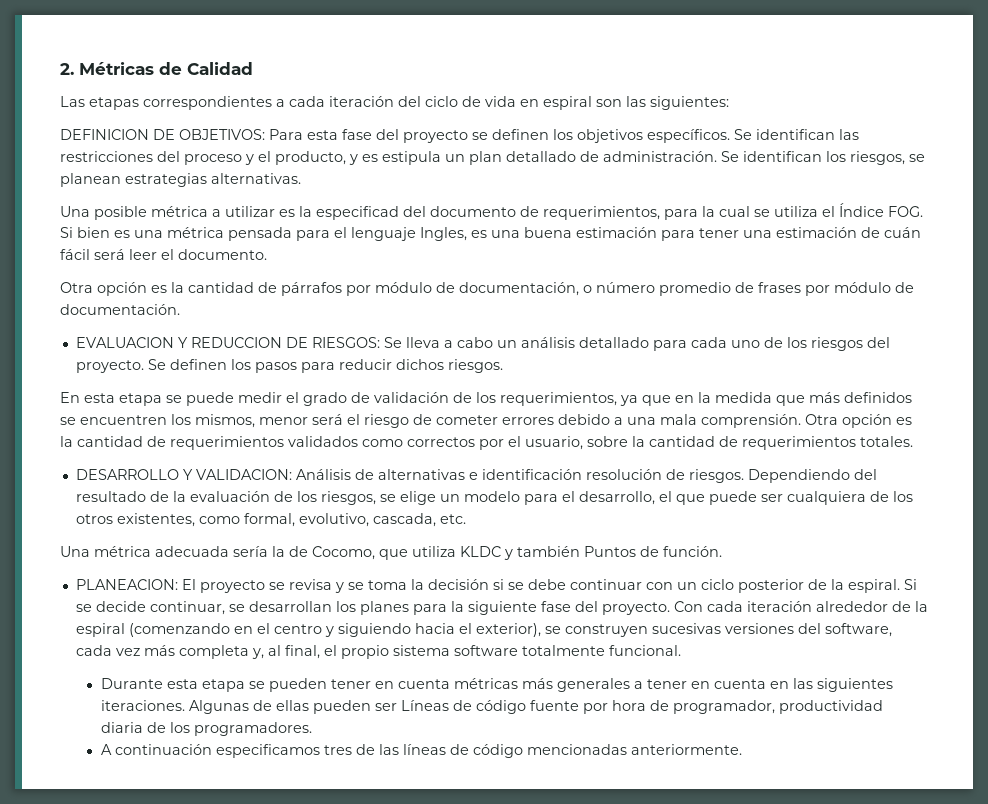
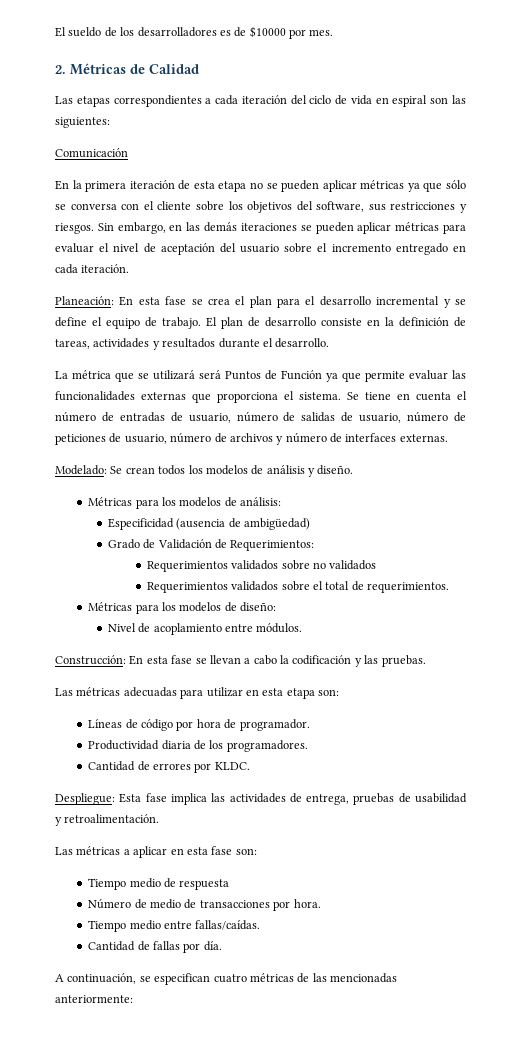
+ El sueldo de los desarrolladores es de $10000 por mes.
- DEFINICION DE OBJETIVOS: Para esta fase del proyecto se definen los objetivos específicos. Se identifican las restricciones del proceso y el producto, y es estipula un plan detallado de administración. Se identifican los riesgos, se planean estrategias alternativas.
- Una posible métrica a utilizar es la especificad del documento de requerimientos, para la cual se utiliza el Índice FOG. Si bien es una métrica pensada para el lenguaje Ingles, es una buena estimación para tener una estimación de cuán fácil será leer el documento.
- Otra opción es la cantidad de párrafos por módulo de documentación, o número promedio de frases por módulo de documentación.
- EVALUACION Y REDUCCION DE RIESGOS: Se lleva a cabo un análisis detallado para cada uno de los riesgos del proyecto. Se definen los pasos para reducir dichos riesgos.
- En esta etapa se puede medir el grado de validación de los requerimientos, ya que en la medida que más definidos se encuentren los mismos, menor será el riesgo de cometer errores debido a una mala comprensión. Otra opción es la cantidad de requerimientos validados como correctos por el usuario, sobre la cantidad de requerimientos totales.
- DESARROLLO Y VALIDACION: Análisis de alternativas e identificación resolución de riesgos. Dependiendo del resultado de la evaluación de los riesgos, se elige un modelo para el desarrollo, el que puede ser cualquiera de los otros existentes, como formal, evolutivo, cascada, etc.
- Una métrica adecuada sería la de Cocomo, que utiliza KLDC y también Puntos de función.
- PLANEACION: El proyecto se revisa y se toma la decisión si se debe continuar con un ciclo posterior de la espiral. Si se decide continuar, se desarrollan los planes para la siguiente fase del proyecto. Con cada iteración alrededor de la espiral (comenzando en el centro y siguiendo hacia el exterior), se construyen sucesivas versiones del software, cada vez más completa y, al final, el propio sistema software totalmente funcional.
- Durante esta etapa se pueden tener en cuenta métricas más generales a tener en cuenta en las siguientes iteraciones. Algunas de ellas pueden ser Líneas de código fuente por hora de programador, productividad diaria de los programadores.
+ Comunicación
+ En la primera iteración de esta etapa no se pueden aplicar métricas ya que sólo se conversa con el cliente sobre los objetivos del software, sus restricciones y riesgos. Sin embargo, en las demás iteraciones se pueden aplicar métricas para evaluar el nivel de aceptación del usuario sobre el incremento entregado en cada iteración.
+ Planeación: En esta fase se crea el plan para el desarrollo incremental y se define el equipo de trabajo. El plan de desarrollo consiste en la definición de tareas, actividades y resultados durante el desarrollo.
+ La métrica que se utilizará será Puntos de Función ya que permite evaluar las funcionalidades externas que proporciona el sistema. Se tiene en cuenta el número de entradas de usuario, número de salidas de usuario, número de peticiones de usuario, número de archivos y número de interfaces externas.
+ Modelado: Se crean todos los modelos de análisis y diseño.
+ Métricas para los modelos de análisis:
+ Especificidad (ausencia de ambigüedad)
+ Grado de Validación de Requerimientos:
+ Requerimientos validados sobre no validados
+ Requerimientos validados sobre el total de requerimientos.
+ Métricas para los modelos de diseño:
+ Nivel de acoplamiento entre módulos.
+ Construcción: En esta fase se llevan a cabo la codificación y las pruebas.
+ Las métricas adecuadas para utilizar en esta etapa son:
+ Líneas de código por hora de programador.
+ Productividad diaria de los programadores.
- A continuación especificamos tres de las líneas de código mencionadas anteriormente.
+ Cantidad de errores por KLDC.
+ Despliegue: Esta fase implica las actividades de entrega, pruebas de usabilidad y retroalimentación.
+ Las métricas a aplicar en esta fase son:
+ Tiempo medio de respuesta
+ Número de medio de transacciones por hora.
+ Tiempo medio entre fallas/caídas.
+ Cantidad de fallas por día.
+ A continuación, se especifican cuatro métricas de las mencionadas anteriormente:

